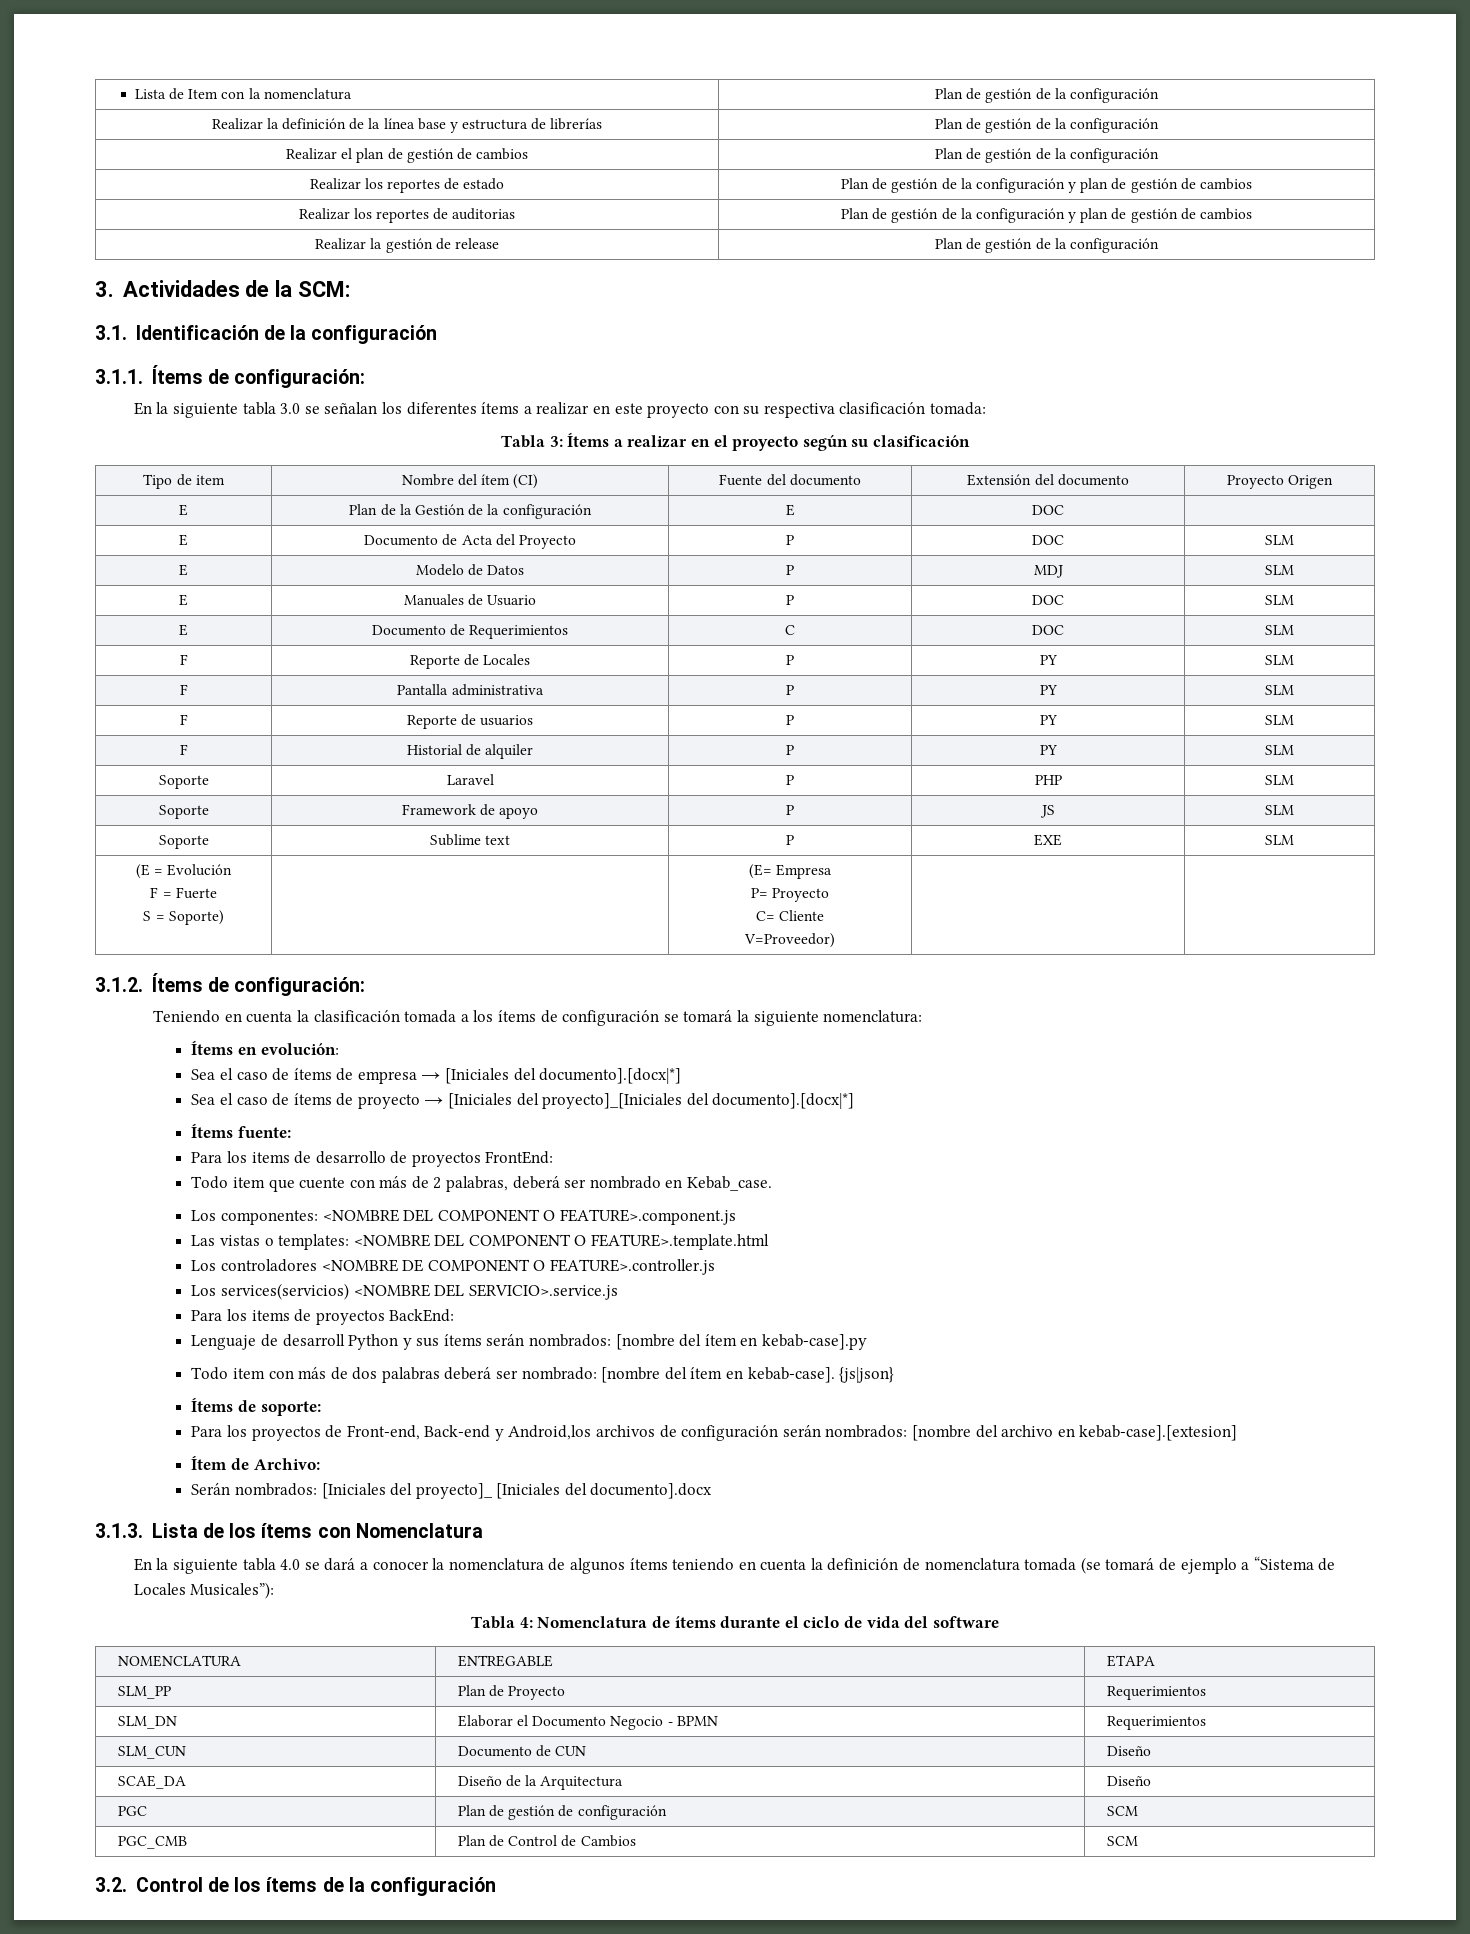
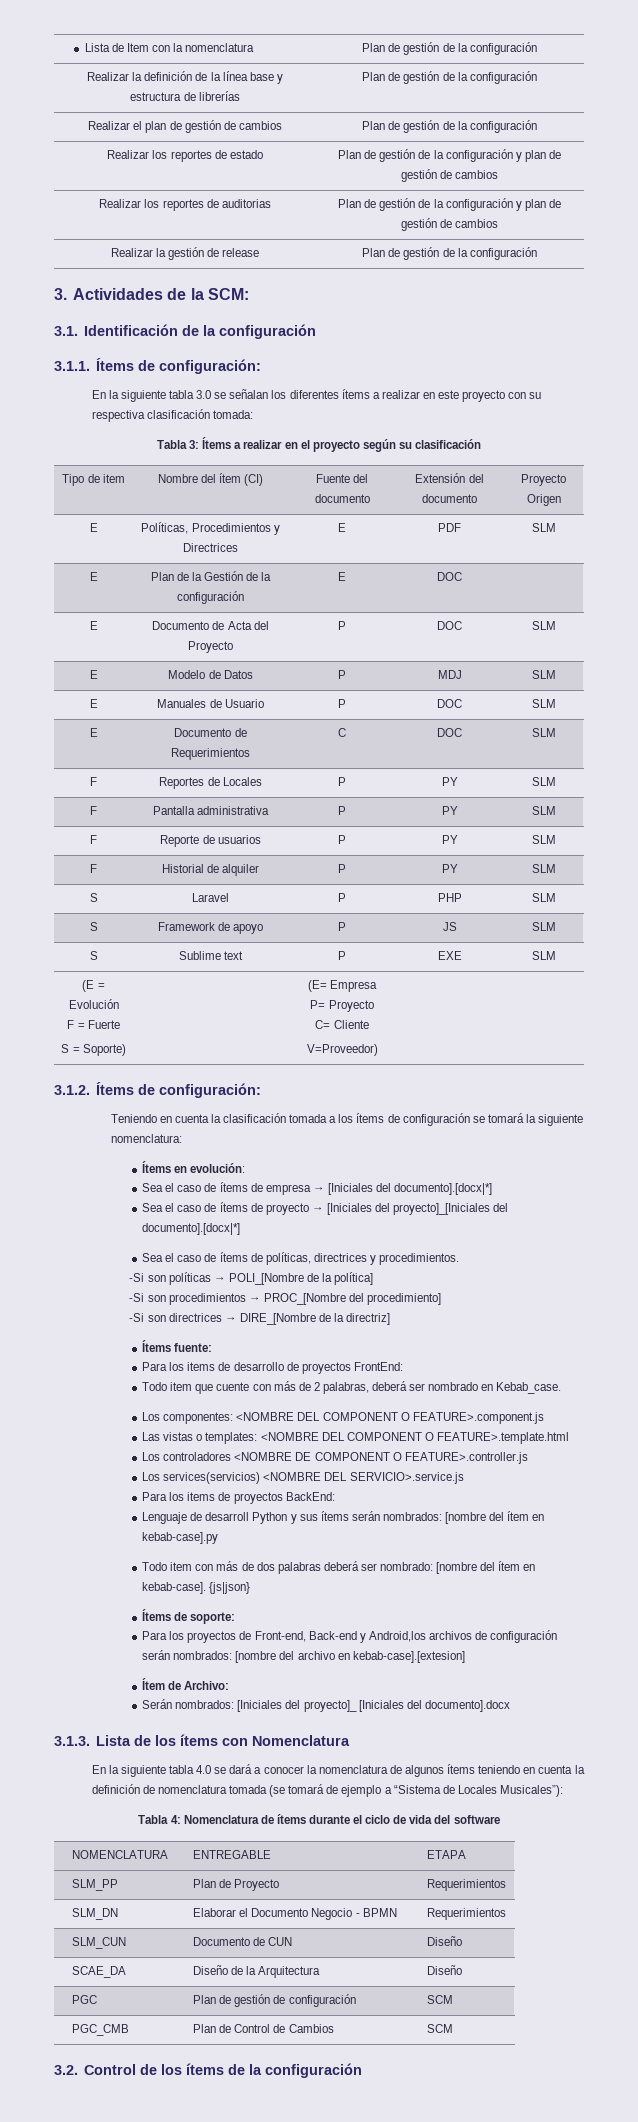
+ E | Políticas, Procedimientos y Directrices | E | PDF | SLM
- F | Reporte de Locales | P | PY | SLM
+ F | Reportes de Locales | P | PY | SLM
- Soporte | Laravel | P | PHP | SLM
+ S | Laravel | P | PHP | SLM
- Soporte | Framework de apoyo | P | JS | SLM
+ S | Framework de apoyo | P | JS | SLM
- Soporte | Sublime text | P | EXE | SLM
+ S | Sublime text | P | EXE | SLM
+ Sea el caso de ítems de políticas, directrices y procedimientos.
+ -Si son políticas → POLI_[Nombre de la política]
+ -Si son procedimientos → PROC_[Nombre del procedimiento]
+ -Si son directrices → DIRE_[Nombre de la directriz]

